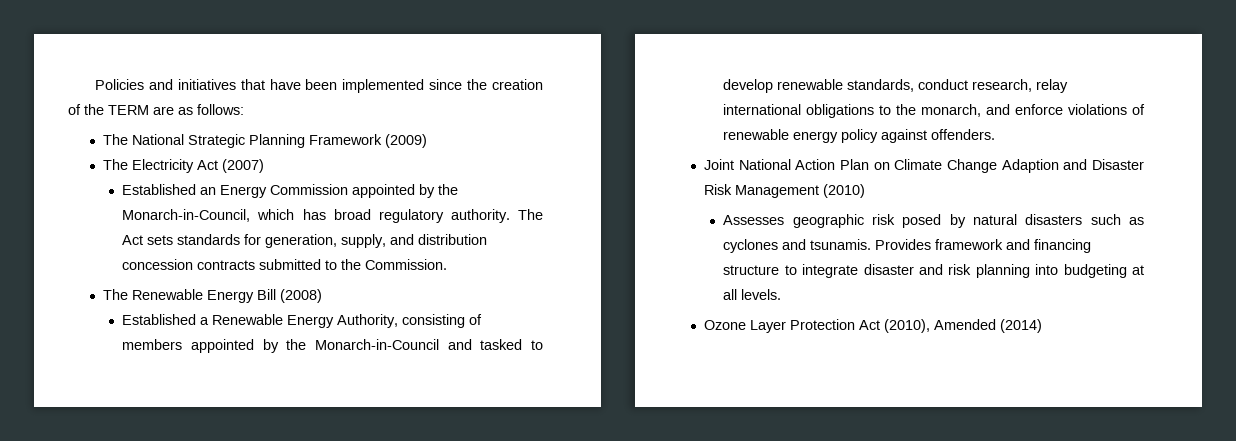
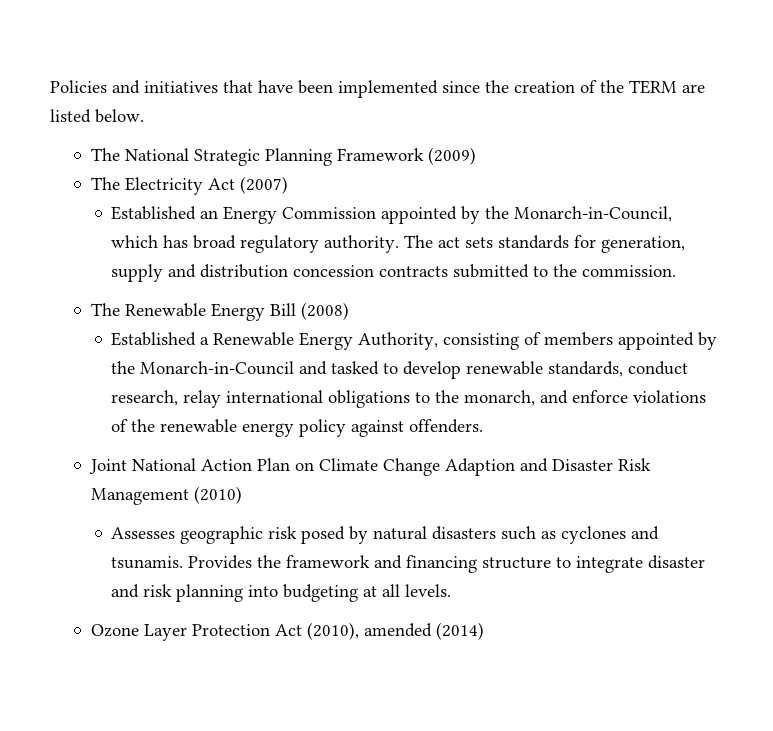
- Policies and initiatives that have been implemented since the creation of the TERM are as follows:
+ Policies and initiatives that have been implemented since the creation of the TERM are listed below.
- The Act sets standards for generation, supply, and distribution concession contracts submitted to the Commission.
+ The act sets standards for generation, supply and distribution concession contracts submitted to the commission.
- Established a Renewable Energy Authority, consisting of members appointed by the Monarch-in-Council and tasked to develop renewable standards, conduct research, relay international obligations to the monarch, and enforce violations of renewable energy policy against offenders.
+ Established a Renewable Energy Authority, consisting of members appointed by the Monarch-in-Council and tasked to develop renewable standards, conduct research, relay international obligations to the monarch, and enforce violations of the renewable energy policy against offenders.
- Provides framework and financing structure to integrate disaster and risk planning into budgeting at all levels.
+ Provides the framework and financing structure to integrate disaster and risk planning into budgeting at all levels.
- Ozone Layer Protection Act (2010), Amended (2014)
+ Ozone Layer Protection Act (2010), amended (2014)

